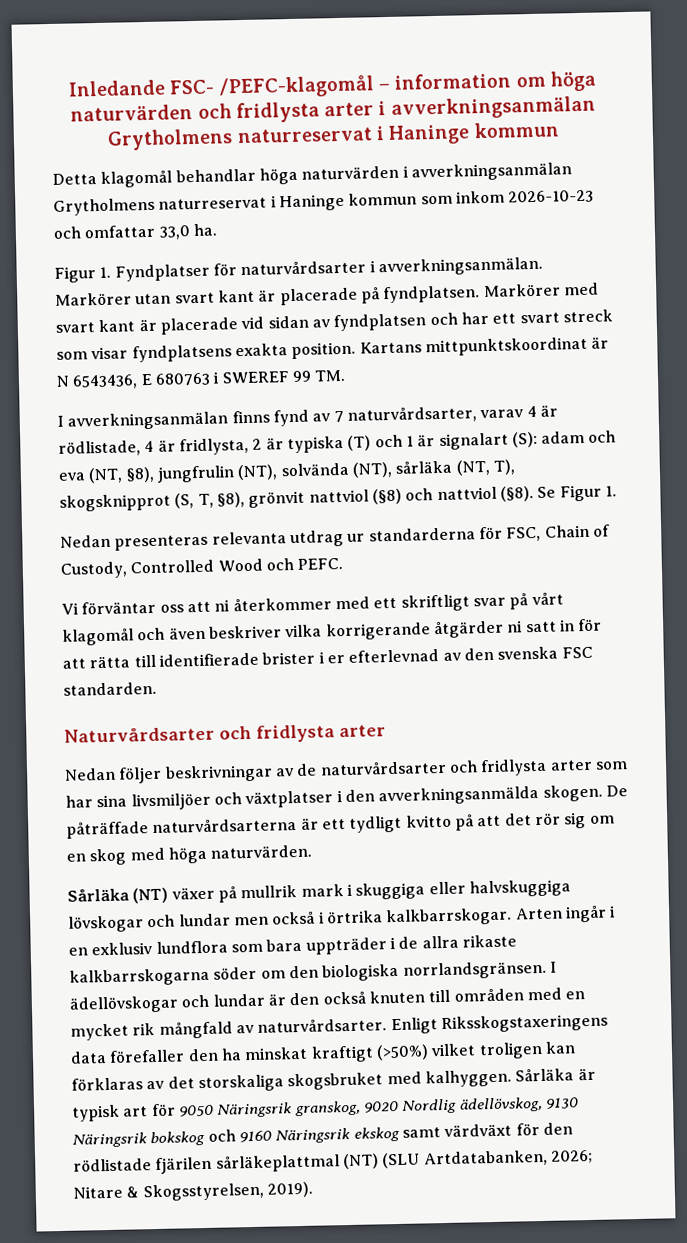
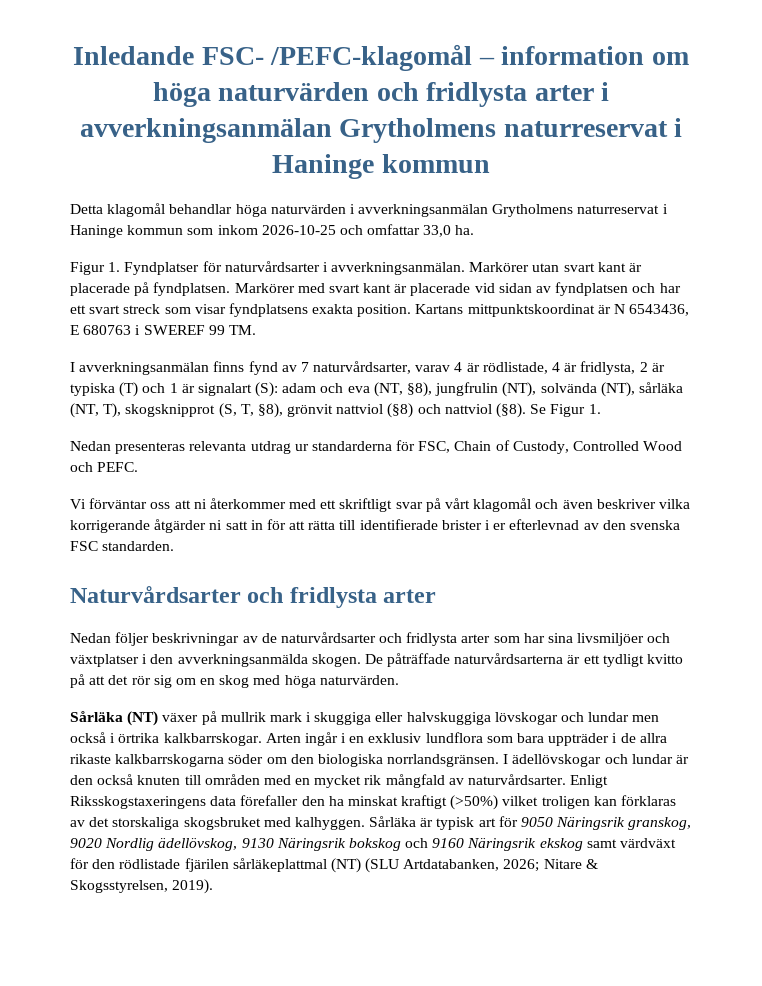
- Detta klagomål behandlar höga naturvärden i avverkningsanmälan Grytholmens naturreservat i Haninge kommun som inkom 2026-10-23 och omfattar 33,0 ha.
+ Detta klagomål behandlar höga naturvärden i avverkningsanmälan Grytholmens naturreservat i Haninge kommun som inkom 2026-10-25 och omfattar 33,0 ha.

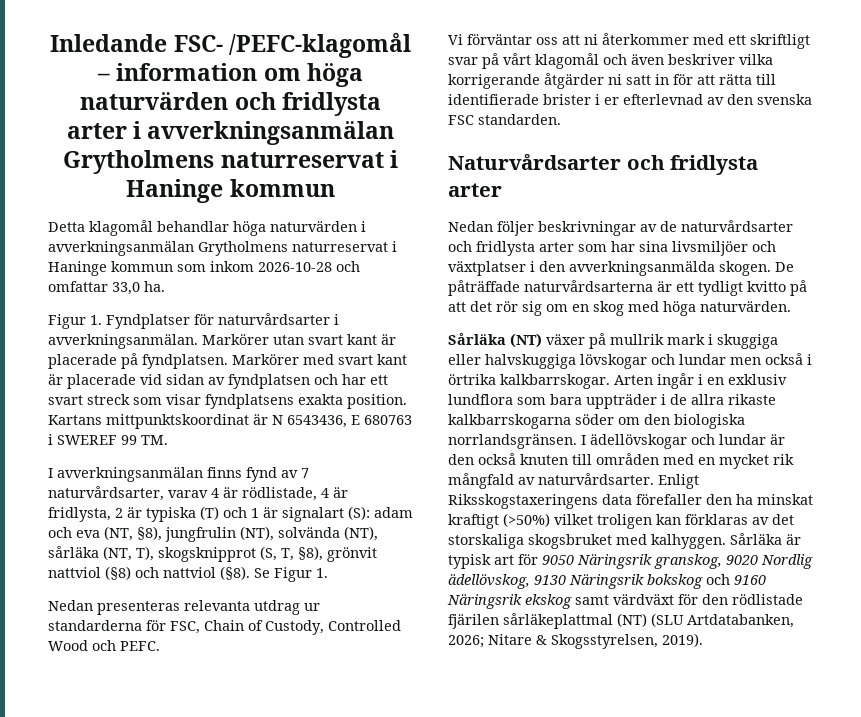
- Detta klagomål behandlar höga naturvärden i avverkningsanmälan Grytholmens naturreservat i Haninge kommun som inkom 2026-10-25 och omfattar 33,0 ha.
+ Detta klagomål behandlar höga naturvärden i avverkningsanmälan Grytholmens naturreservat i Haninge kommun som inkom 2026-10-28 och omfattar 33,0 ha.

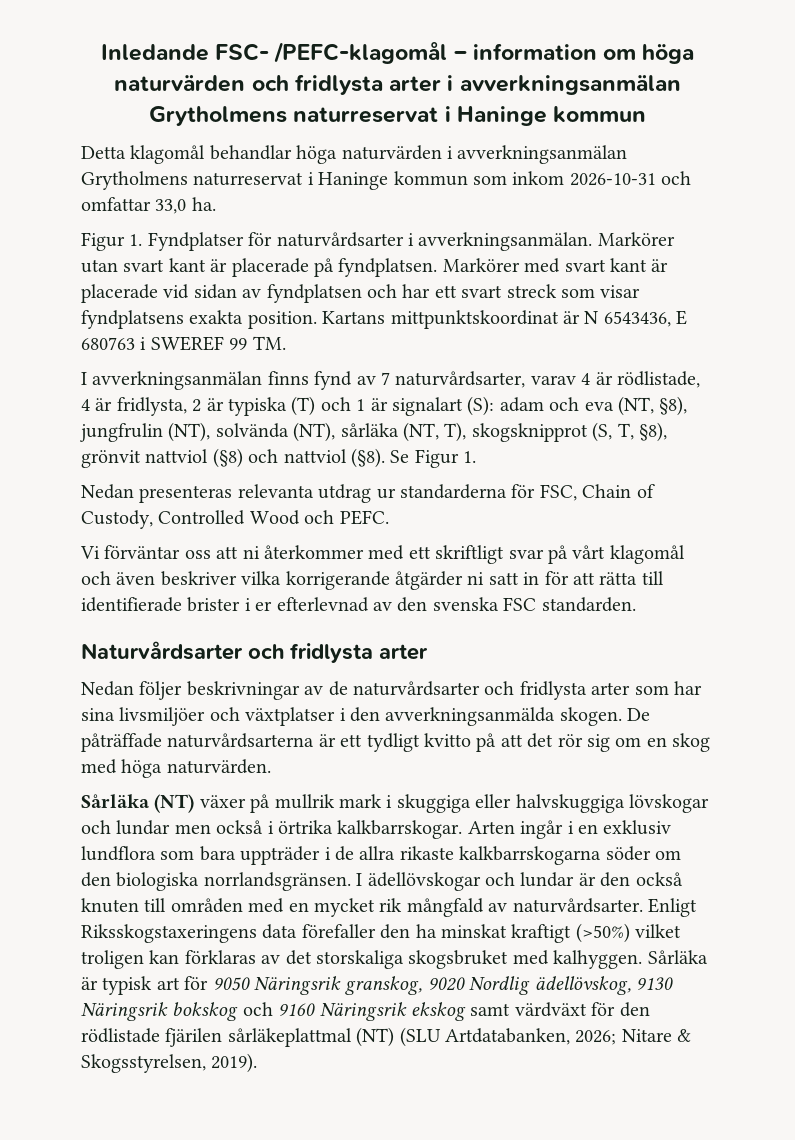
- Detta klagomål behandlar höga naturvärden i avverkningsanmälan Grytholmens naturreservat i Haninge kommun som inkom 2026-10-28 och omfattar 33,0 ha.
+ Detta klagomål behandlar höga naturvärden i avverkningsanmälan Grytholmens naturreservat i Haninge kommun som inkom 2026-10-31 och omfattar 33,0 ha.

